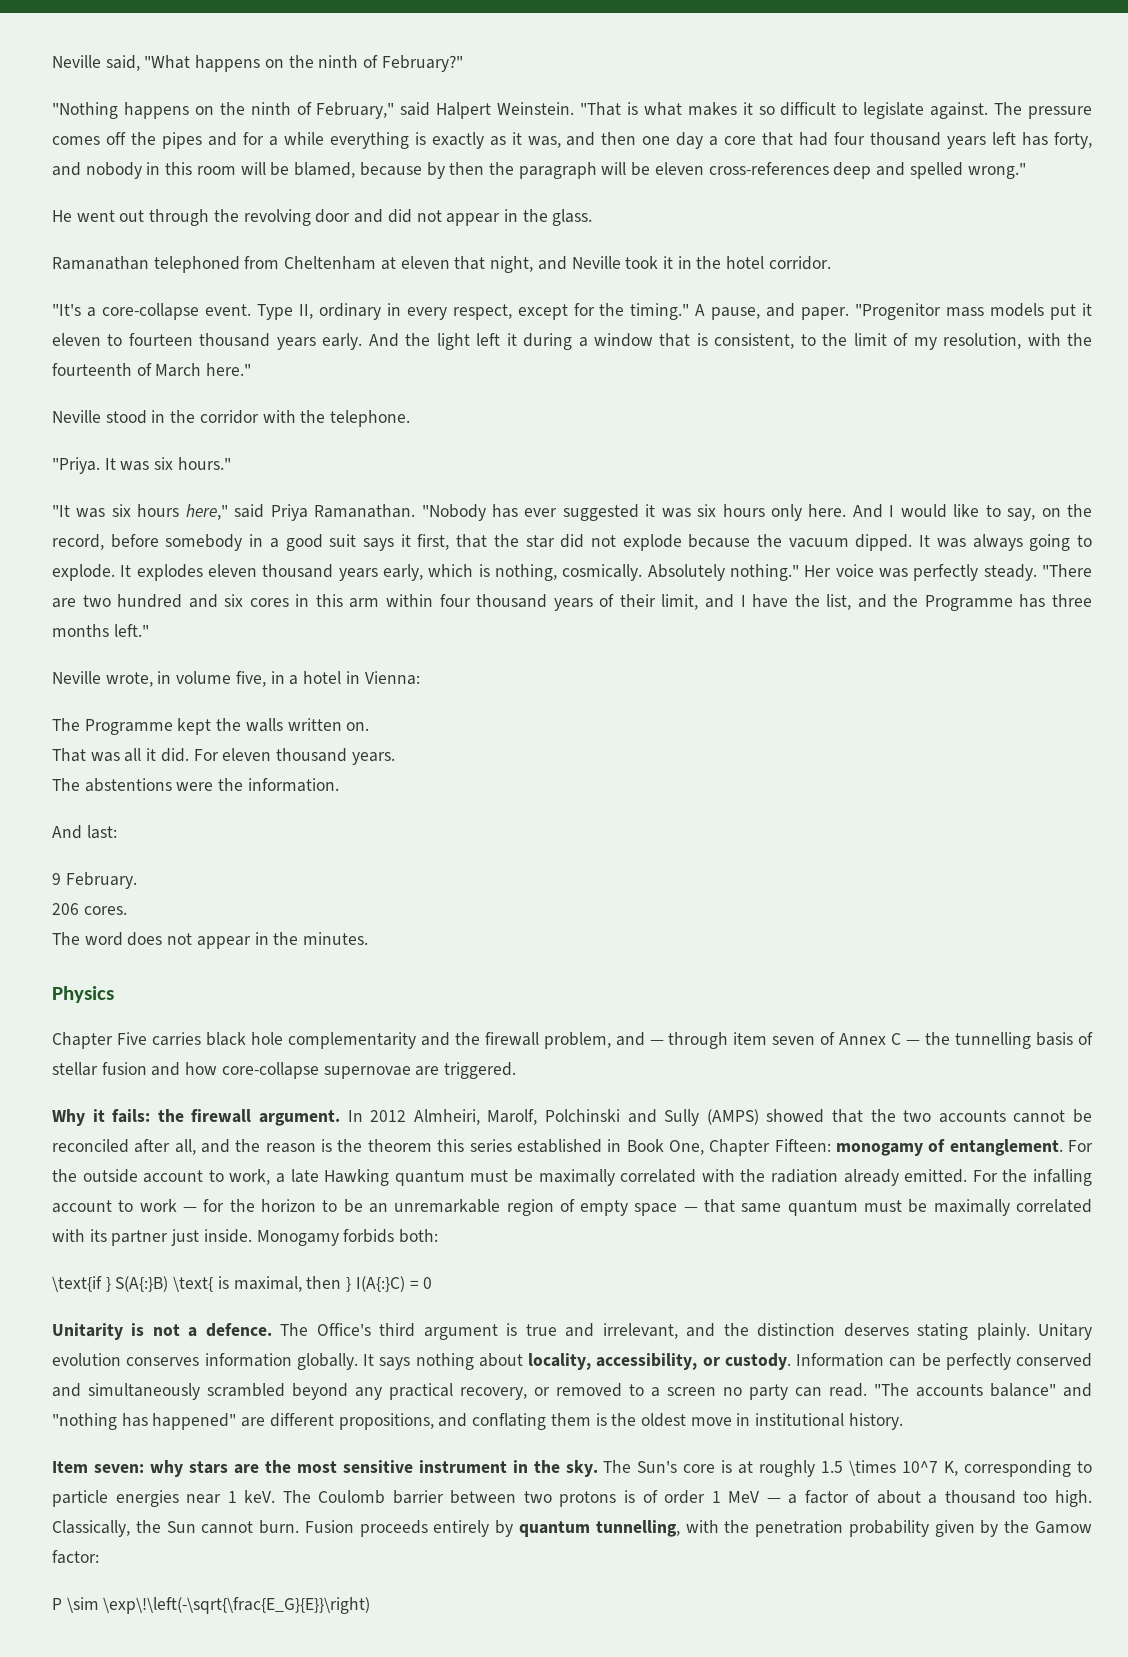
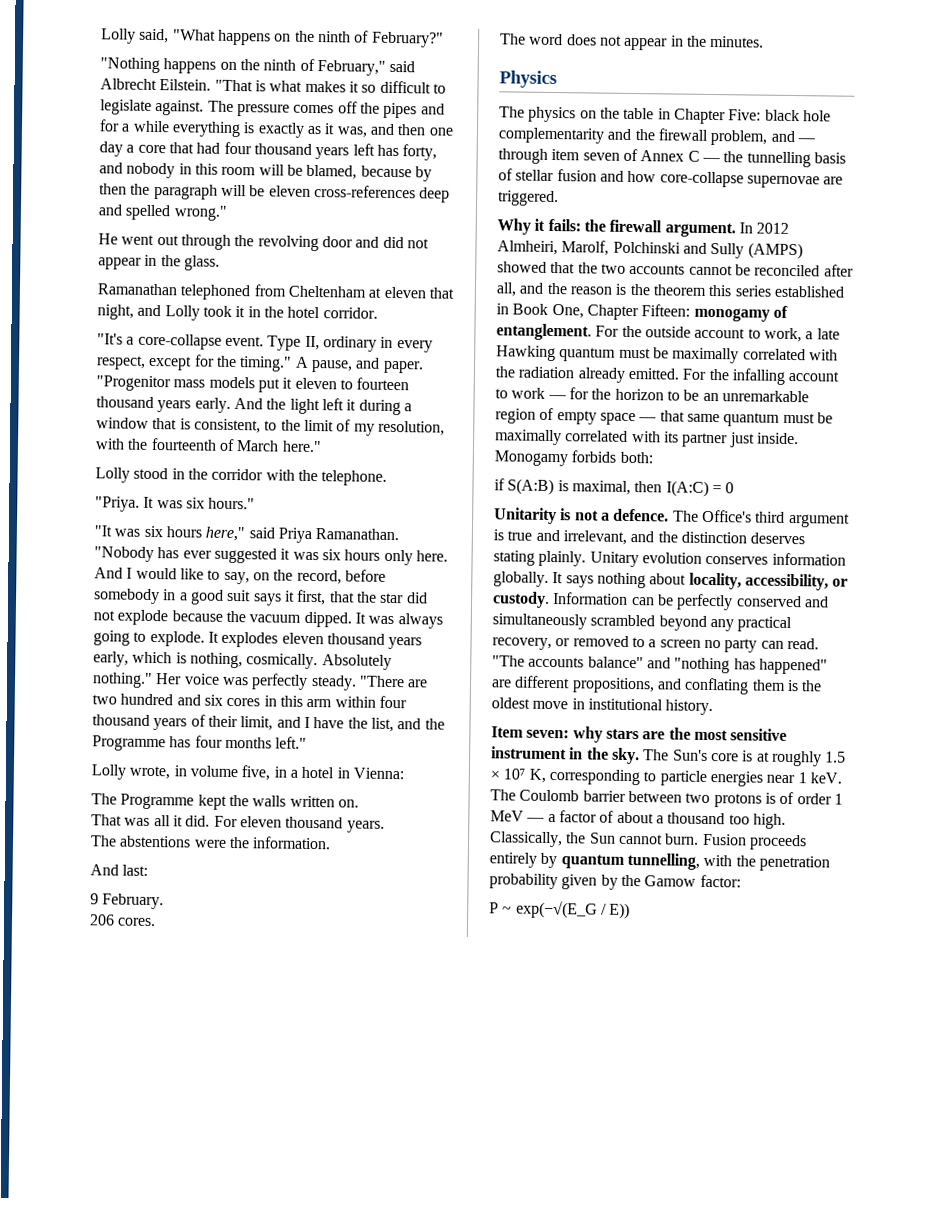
- Neville said, "What happens on the ninth of February?"
+ Lolly said, "What happens on the ninth of February?"
- "Nothing happens on the ninth of February," said Halpert Weinstein.
+ "Nothing happens on the ninth of February," said Albrecht Eilstein.
- Ramanathan telephoned from Cheltenham at eleven that night, and Neville took it in the hotel corridor.
+ Ramanathan telephoned from Cheltenham at eleven that night, and Lolly took it in the hotel corridor.
- Neville stood in the corridor with the telephone.
+ Lolly stood in the corridor with the telephone.
- "There are two hundred and six cores in this arm within four thousand years of their limit, and I have the list, and the Programme has three months left."
+ "There are two hundred and six cores in this arm within four thousand years of their limit, and I have the list, and the Programme has four months left."
- Neville wrote, in volume five, in a hotel in Vienna:
+ Lolly wrote, in volume five, in a hotel in Vienna:
- Chapter Five carries black hole complementarity and the firewall problem, and — through item seven of Annex C — the tunnelling basis of stellar fusion and how core-collapse supernovae are triggered.
+ The physics on the table in Chapter Five: black hole complementarity and the firewall problem, and — through item seven of Annex C — the tunnelling basis of stellar fusion and how core-collapse supernovae are triggered.
- \text{if } S(A{:}B) \text{ is maximal, then } I(A{:}C) = 0
+ if S(A:B) is maximal, then I(A:C) = 0
- The Sun's core is at roughly 1.5 \times 10^7 K, corresponding to particle energies near 1 keV.
+ The Sun's core is at roughly 1.5 × 10⁷ K, corresponding to particle energies near 1 keV.
- P \sim \exp\!\left(-\sqrt{\frac{E_G}{E}}\right)
+ P ~ exp(−√(E_G / E))

